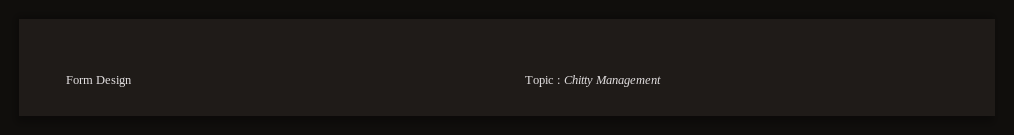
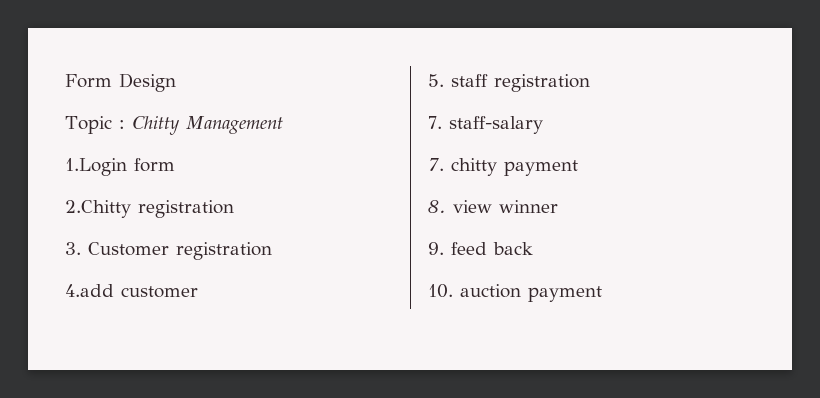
+ 1.Login form
+ 2.Chitty registration
+ 3. Customer registration
+ 4.add customer
+ 5. staff registration
+ 7. staff-salary
+ 7. chitty payment
+ 8. view winner
+ 9. feed back
+ 10. auction payment

